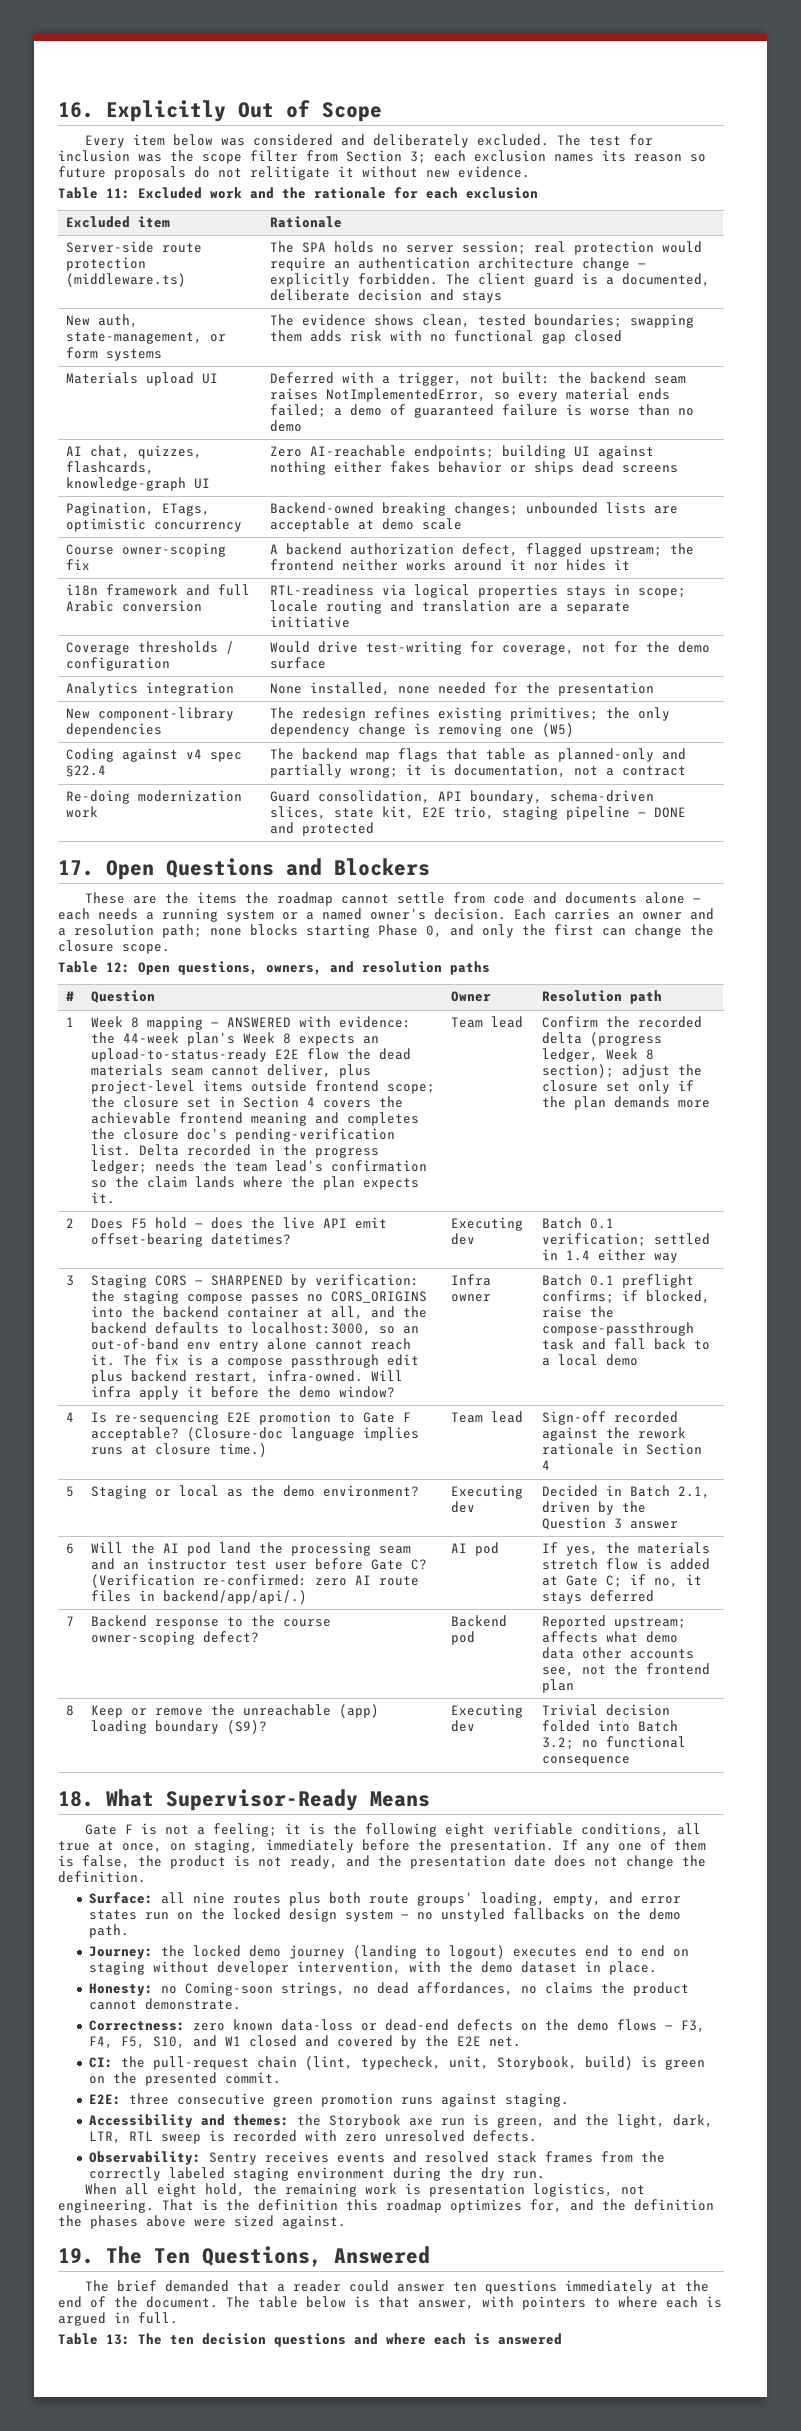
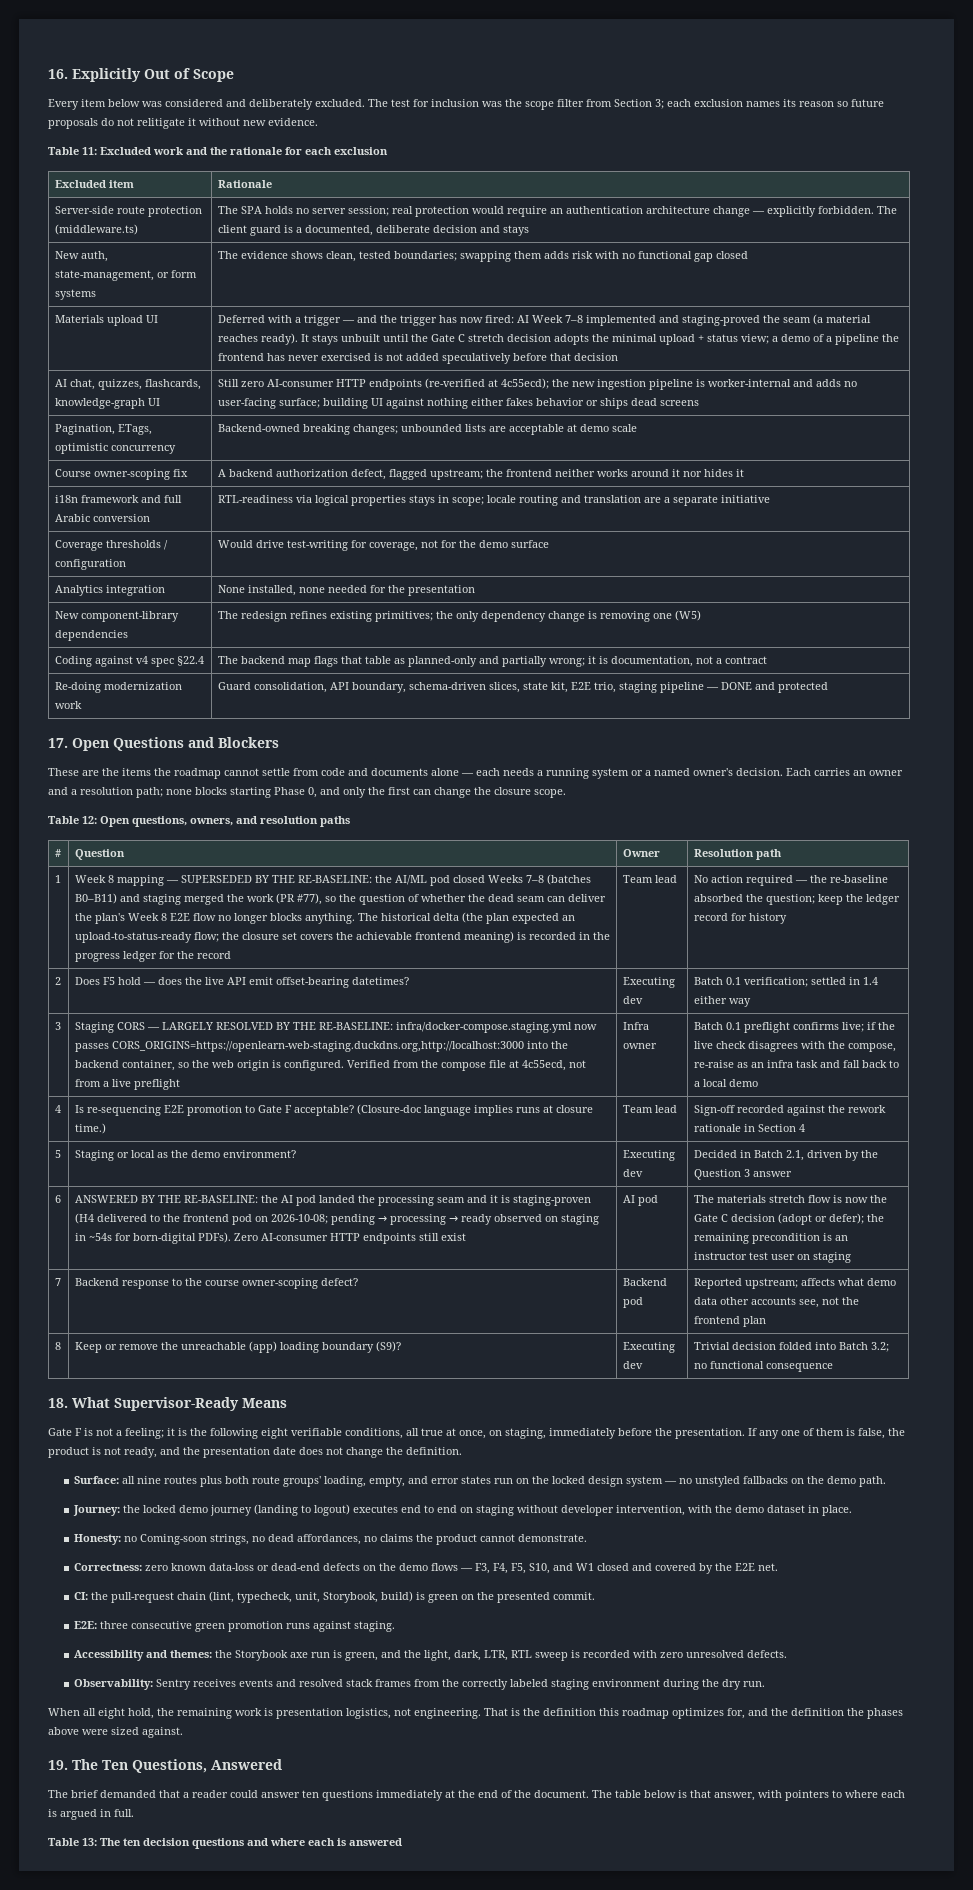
- Deferred with a trigger, not built: the backend seam raises NotImplementedError, so every material ends failed; a demo of guaranteed failure is worse than no demo
+ Deferred with a trigger — and the trigger has now fired: AI Week 7–8 implemented and staging-proved the seam (a material reaches ready). It stays unbuilt until the Gate C stretch decision adopts the minimal upload + status view; a demo of a pipeline the frontend has never exercised is not added speculatively before that decision
- AI chat, quizzes, flashcards, knowledge-graph UI | Zero AI-reachable endpoints; building UI against nothing either fakes behavior or ships dead screens
+ AI chat, quizzes, flashcards, knowledge-graph UI | Still zero AI-consumer HTTP endpoints (re-verified at 4c55ecd); the new ingestion pipeline is worker-internal and adds no user-facing surface; building UI against nothing either fakes behavior or ships dead screens
- Week 8 mapping — ANSWERED with evidence: the 44-week plan's Week 8 expects an upload-to-status-ready E2E flow the dead materials seam cannot deliver, plus project-level items outside frontend scope; the closure set in Section 4 covers the achievable frontend meaning and completes the closure doc's pending-verification list. Delta recorded in the progress ledger; needs the team lead's confirmation so the claim lands where the plan expects it. | Team lead | Confirm the recorded delta (progress ledger, Week 8 section); adjust the closure set only if the plan demands more
+ Week 8 mapping — SUPERSEDED BY THE RE-BASELINE: the AI/ML pod closed Weeks 7–8 (batches B0–B11) and staging merged the work (PR #77), so the question of whether the dead seam can deliver the plan's Week 8 E2E flow no longer blocks anything. The historical delta (the plan expected an upload-to-status-ready flow; the closure set covers the achievable frontend meaning) is recorded in the progress ledger for the record | Team lead | No action required — the re-baseline absorbed the question; keep the ledger record for history
- Staging CORS — SHARPENED by verification: the staging compose passes no CORS_ORIGINS into the backend container at all, and the backend defaults to localhost:3000, so an out-of-band env entry alone cannot reach it. The fix is a compose passthrough edit plus backend restart, infra-owned. Will infra apply it before the demo window?
+ Staging CORS — LARGELY RESOLVED BY THE RE-BASELINE: infra/docker-compose.staging.yml now passes CORS_ORIGINS=https://openlearn-web-staging.duckdns.org,http://localhost:3000 into the backend container, so the web origin is configured. Verified from the compose file at 4c55ecd, not from a live preflight
- Batch 0.1 preflight confirms; if blocked, raise the compose-passthrough task and fall back to a local demo
+ Batch 0.1 preflight confirms live; if the live check disagrees with the compose, re-raise as an infra task and fall back to a local demo
- Will the AI pod land the processing seam and an instructor test user before Gate C? (Verification re-confirmed: zero AI route files in backend/app/api/.) | AI pod | If yes, the materials stretch flow is added at Gate C; if no, it stays deferred
+ ANSWERED BY THE RE-BASELINE: the AI pod landed the processing seam and it is staging-proven (H4 delivered to the frontend pod on 2026-10-08; pending → processing → ready observed on staging in ~54s for born-digital PDFs). Zero AI-consumer HTTP endpoints still exist | AI pod | The materials stretch flow is now the Gate C decision (adopt or defer); the remaining precondition is an instructor test user on staging

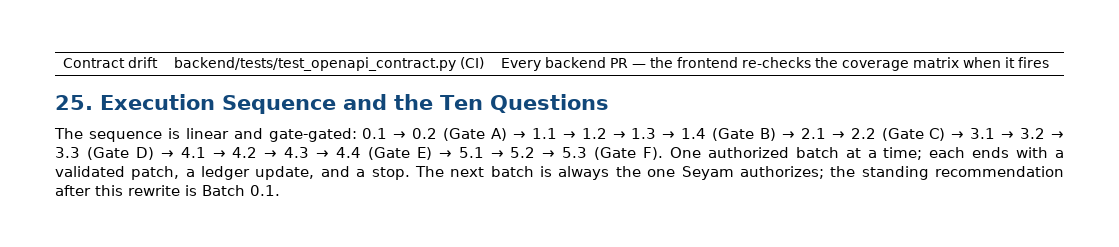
- 16. Explicitly Out of Scope
- Every item below was considered and deliberately excluded. The test for inclusion was the scope filter from Section 3; each exclusion names its reason so future proposals do not relitigate it without new evidence.
- Table 11: Excluded work and the rationale for each exclusion
- Excluded item | Rationale
- Server-side route protection (middleware.ts) | The SPA holds no server session; real protection would require an authentication architecture change — explicitly forbidden. The client guard is a documented, deliberate decision and stays
- New auth, state-management, or form systems | The evidence shows clean, tested boundaries; swapping them adds risk with no functional gap closed
- Materials upload UI | Deferred with a trigger — and the trigger has now fired: AI Week 7–8 implemented and staging-proved the seam (a material reaches ready). It stays unbuilt until the Gate C stretch decision adopts the minimal upload + status view; a demo of a pipeline the frontend has never exercised is not added speculatively before that decision
- AI chat, quizzes, flashcards, knowledge-graph UI | Still zero AI-consumer HTTP endpoints (re-verified at 4c55ecd); the new ingestion pipeline is worker-internal and adds no user-facing surface; building UI against nothing either fakes behavior or ships dead screens
- Pagination, ETags, optimistic concurrency | Backend-owned breaking changes; unbounded lists are acceptable at demo scale
- Course owner-scoping fix | A backend authorization defect, flagged upstream; the frontend neither works around it nor hides it
- i18n framework and full Arabic conversion | RTL-readiness via logical properties stays in scope; locale routing and translation are a separate initiative
- Coverage thresholds / configuration | Would drive test-writing for coverage, not for the demo surface
- Analytics integration | None installed, none needed for the presentation
- New component-library dependencies | The redesign refines existing primitives; the only dependency change is removing one (W5)
- Coding against v4 spec §22.4 | The backend map flags that table as planned-only and partially wrong; it is documentation, not a contract
- Re-doing modernization work | Guard consolidation, API boundary, schema-driven slices, state kit, E2E trio, staging pipeline — DONE and protected
- 17. Open Questions and Blockers
- These are the items the roadmap cannot settle from code and documents alone — each needs a running system or a named owner's decision. Each carries an owner and a resolution path; none blocks starting Phase 0, and only the first can change the closure scope.
- Table 12: Open questions, owners, and resolution paths
- # | Question | Owner | Resolution path
- 1 | Week 8 mapping — SUPERSEDED BY THE RE-BASELINE: the AI/ML pod closed Weeks 7–8 (batches B0–B11) and staging merged the work (PR #77), so the question of whether the dead seam can deliver the plan's Week 8 E2E flow no longer blocks anything. The historical delta (the plan expected an upload-to-status-ready flow; the closure set covers the achievable frontend meaning) is recorded in the progress ledger for the record | Team lead | No action required — the re-baseline absorbed the question; keep the ledger record for history
- 2 | Does F5 hold — does the live API emit offset-bearing datetimes? | Executing dev | Batch 0.1 verification; settled in 1.4 either way
- 3 | Staging CORS — LARGELY RESOLVED BY THE RE-BASELINE: infra/docker-compose.staging.yml now passes CORS_ORIGINS=https://openlearn-web-staging.duckdns.org,http://localhost:3000 into the backend container, so the web origin is configured. Verified from the compose file at 4c55ecd, not from a live preflight | Infra owner | Batch 0.1 preflight confirms live; if the live check disagrees with the compose, re-raise as an infra task and fall back to a local demo
- 4 | Is re-sequencing E2E promotion to Gate F acceptable? (Closure-doc language implies runs at closure time.) | Team lead | Sign-off recorded against the rework rationale in Section 4
- 5 | Staging or local as the demo environment? | Executing dev | Decided in Batch 2.1, driven by the Question 3 answer
- 6 | ANSWERED BY THE RE-BASELINE: the AI pod landed the processing seam and it is staging-proven (H4 delivered to the frontend pod on 2026-10-08; pending → processing → ready observed on staging in ~54s for born-digital PDFs). Zero AI-consumer HTTP endpoints still exist | AI pod | The materials stretch flow is now the Gate C decision (adopt or defer); the remaining precondition is an instructor test user on staging
- 7 | Backend response to the course owner-scoping defect? | Backend pod | Reported upstream; affects what demo data other accounts see, not the frontend plan
- 8 | Keep or remove the unreachable (app) loading boundary (S9)? | Executing dev | Trivial decision folded into Batch 3.2; no functional consequence
- 18. What Supervisor-Ready Means
- Gate F is not a feeling; it is the following eight verifiable conditions, all true at once, on staging, immediately before the presentation. If any one of them is false, the product is not ready, and the presentation date does not change the definition.
- Surface: all nine routes plus both route groups' loading, empty, and error states run on the locked design system — no unstyled fallbacks on the demo path.
- Journey: the locked demo journey (landing to logout) executes end to end on staging without developer intervention, with the demo dataset in place.
- Honesty: no Coming-soon strings, no dead affordances, no claims the product cannot demonstrate.
- Correctness: zero known data-loss or dead-end defects on the demo flows — F3, F4, F5, S10, and W1 closed and covered by the E2E net.
- CI: the pull-request chain (lint, typecheck, unit, Storybook, build) is green on the presented commit.
- E2E: three consecutive green promotion runs against staging.
- Accessibility and themes: the Storybook axe run is green, and the light, dark, LTR, RTL sweep is recorded with zero unresolved defects.
- Observability: Sentry receives events and resolved stack frames from the correctly labeled staging environment during the dry run.
- When all eight hold, the remaining work is presentation logistics, not engineering. That is the definition this roadmap optimizes for, and the definition the phases above were sized against.
- 19. The Ten Questions, Answered
- The brief demanded that a reader could answer ten questions immediately at the end of the document. The table below is that answer, with pointers to where each is argued in full.
- Table 13: The ten decision questions and where each is answered
+ Contract drift | backend/tests/test_openapi_contract.py (CI) | Every backend PR — the frontend re-checks the coverage matrix when it fires
+ 25. Execution Sequence and the Ten Questions
+ The sequence is linear and gate-gated: 0.1 → 0.2 (Gate A) → 1.1 → 1.2 → 1.3 → 1.4 (Gate B) → 2.1 → 2.2 (Gate C) → 3.1 → 3.2 → 3.3 (Gate D) → 4.1 → 4.2 → 4.3 → 4.4 (Gate E) → 5.1 → 5.2 → 5.3 (Gate F). One authorized batch at a time; each ends with a validated patch, a ledger update, and a stop. The next batch is always the one Seyam authorizes; the standing recommendation after this rewrite is Batch 0.1.

